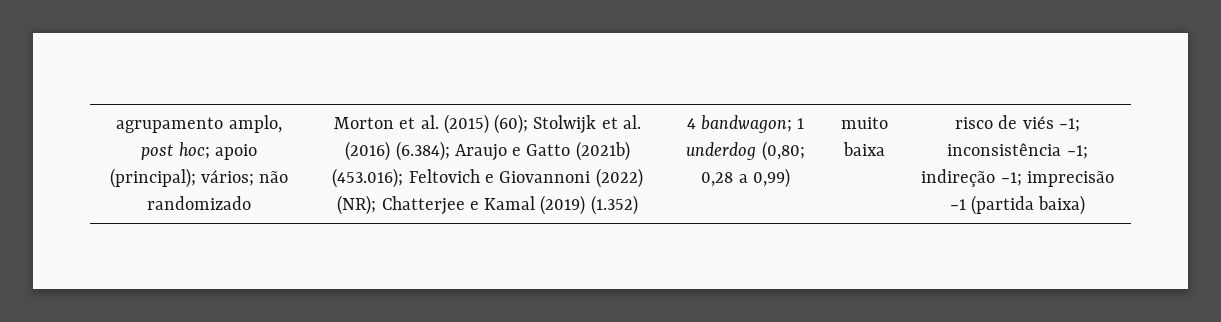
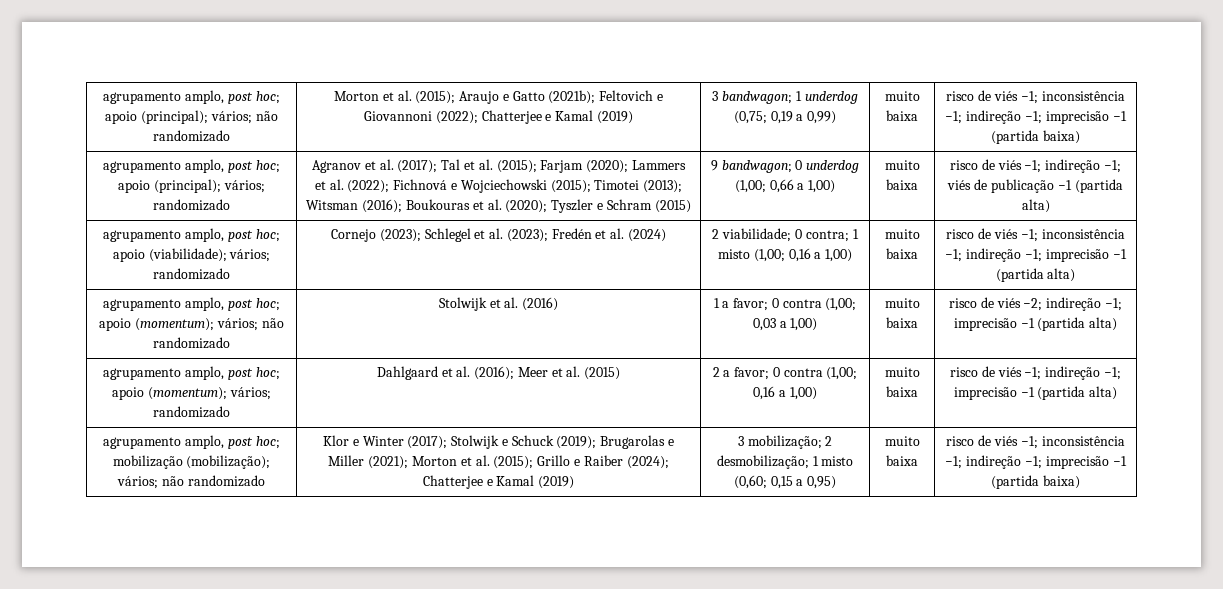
- Morton et al. (2015) (60); Stolwijk et al. (2016) (6.384); Araujo e Gatto (2021b) (453.016); Feltovich e Giovannoni (2022) (NR); Chatterjee e Kamal (2019) (1.352) | 4 bandwagon; 1 underdog (0,80; 0,28 a 0,99)
+ Morton et al. (2015); Araujo e Gatto (2021b); Feltovich e Giovannoni (2022); Chatterjee e Kamal (2019) | 3 bandwagon; 1 underdog (0,75; 0,19 a 0,99)
+ agrupamento amplo, post hoc; apoio (principal); vários; randomizado | Agranov et al. (2017); Tal et al. (2015); Farjam (2020); Lammers et al. (2022); Fichnová e Wojciechowski (2015); Timotei (2013); Witsman (2016); Boukouras et al. (2020); Tyszler e Schram (2015) | 9 bandwagon; 0 underdog (1,00; 0,66 a 1,00) | muito baixa | risco de viés −1; indireção −1; viés de publicação −1 (partida alta)
+ agrupamento amplo, post hoc; apoio (viabilidade); vários; randomizado | Cornejo (2023); Schlegel et al. (2023); Fredén et al. (2024) | 2 viabilidade; 0 contra; 1 misto (1,00; 0,16 a 1,00) | muito baixa | risco de viés −1; inconsistência −1; indireção −1; imprecisão −1 (partida alta)
+ agrupamento amplo, post hoc; apoio (momentum); vários; não randomizado | Stolwijk et al. (2016) | 1 a favor; 0 contra (1,00; 0,03 a 1,00) | muito baixa | risco de viés −2; indireção −1; imprecisão −1 (partida alta)
+ agrupamento amplo, post hoc; apoio (momentum); vários; randomizado | Dahlgaard et al. (2016); Meer et al. (2015) | 2 a favor; 0 contra (1,00; 0,16 a 1,00) | muito baixa | risco de viés −1; indireção −1; imprecisão −1 (partida alta)
+ agrupamento amplo, post hoc; mobilização (mobilização); vários; não randomizado | Klor e Winter (2017); Stolwijk e Schuck (2019); Brugarolas e Miller (2021); Morton et al. (2015); Grillo e Raiber (2024); Chatterjee e Kamal (2019) | 3 mobilização; 2 desmobilização; 1 misto (0,60; 0,15 a 0,95) | muito baixa | risco de viés −1; inconsistência −1; indireção −1; imprecisão −1 (partida baixa)

